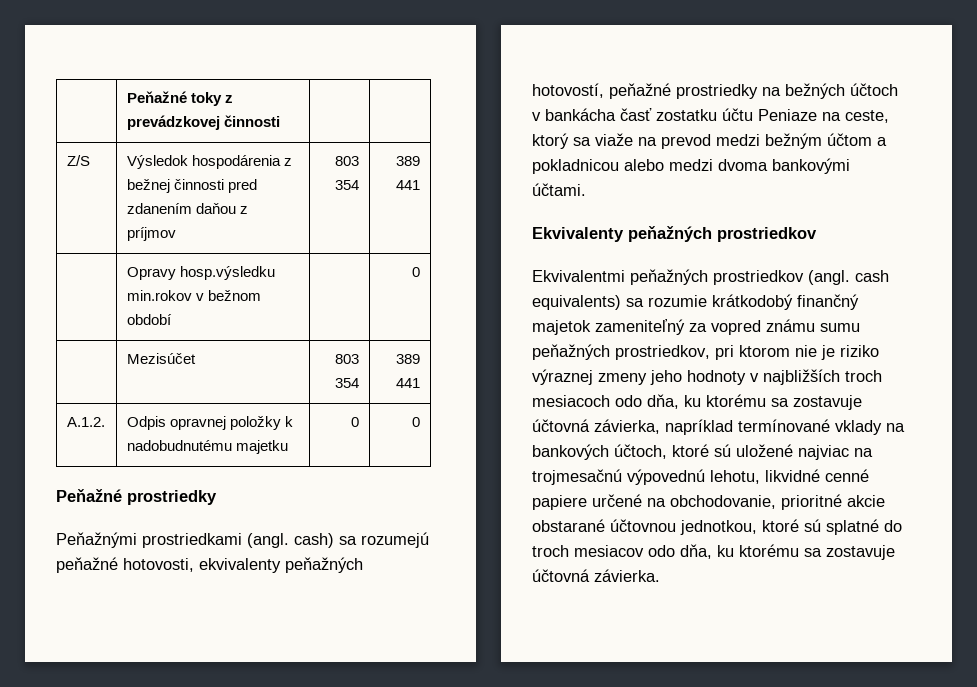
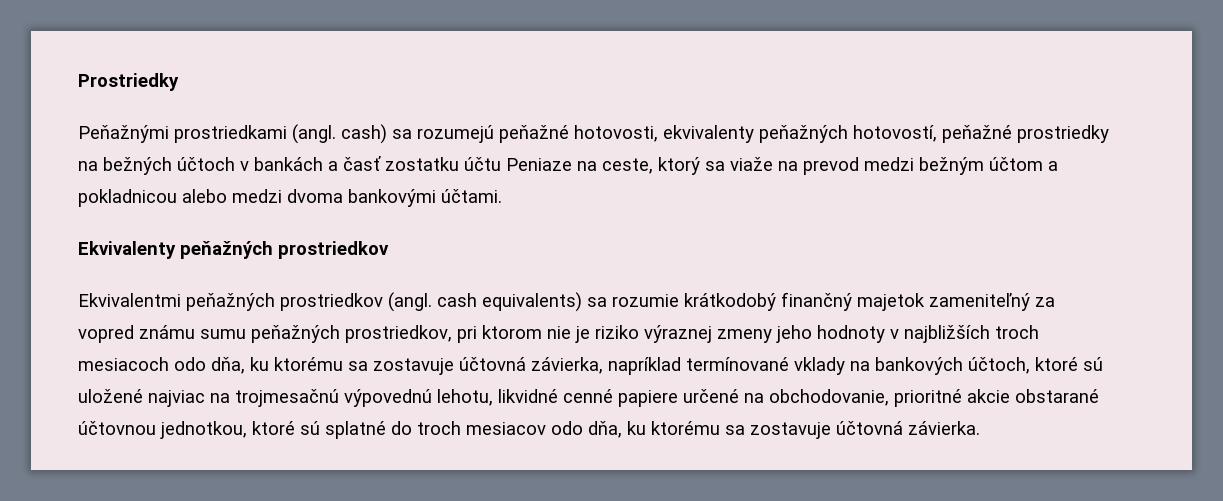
- | Peňažné toky z prevádzkovej činnosti | |
- Z/S | Výsledok hospodárenia z bežnej činnosti pred zdanením daňou z príjmov | 803 354 | 389 441
- | Opravy hosp.výsledku min.rokov v bežnom období | | 0
- | Mezisúčet | 803 354 | 389 441
- A.1.2. | Odpis opravnej položky k nadobudnutému majetku | 0 | 0
- Peňažné prostriedky
+ Prostriedky
- Peňažnými prostriedkami (angl. cash) sa rozumejú peňažné hotovosti, ekvivalenty peňažných hotovostí, peňažné prostriedky na bežných účtoch v bankácha časť zostatku účtu Peniaze na ceste, ktorý sa viaže na prevod medzi bežným účtom a pokladnicou alebo medzi dvoma bankovými účtami.
+ Peňažnými prostriedkami (angl. cash) sa rozumejú peňažné hotovosti, ekvivalenty peňažných hotovostí, peňažné prostriedky na bežných účtoch v bankách a časť zostatku účtu Peniaze na ceste, ktorý sa viaže na prevod medzi bežným účtom a pokladnicou alebo medzi dvoma bankovými účtami.

